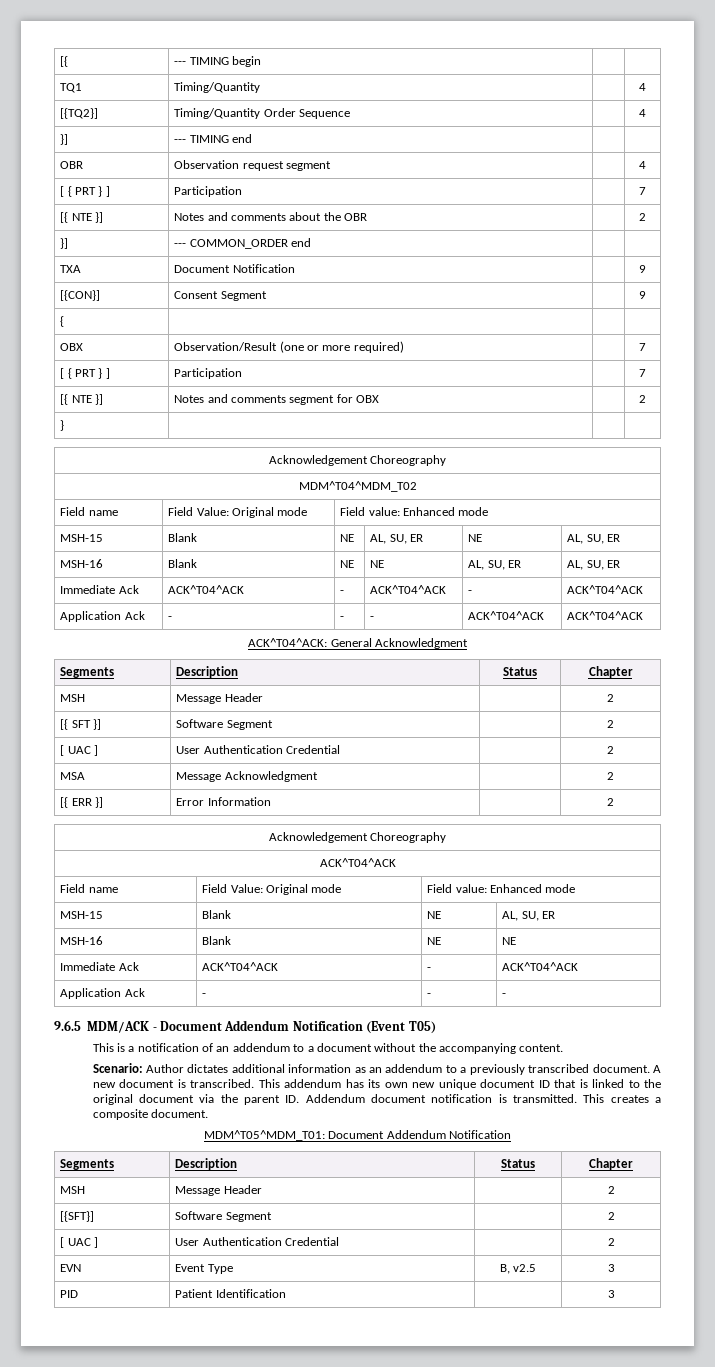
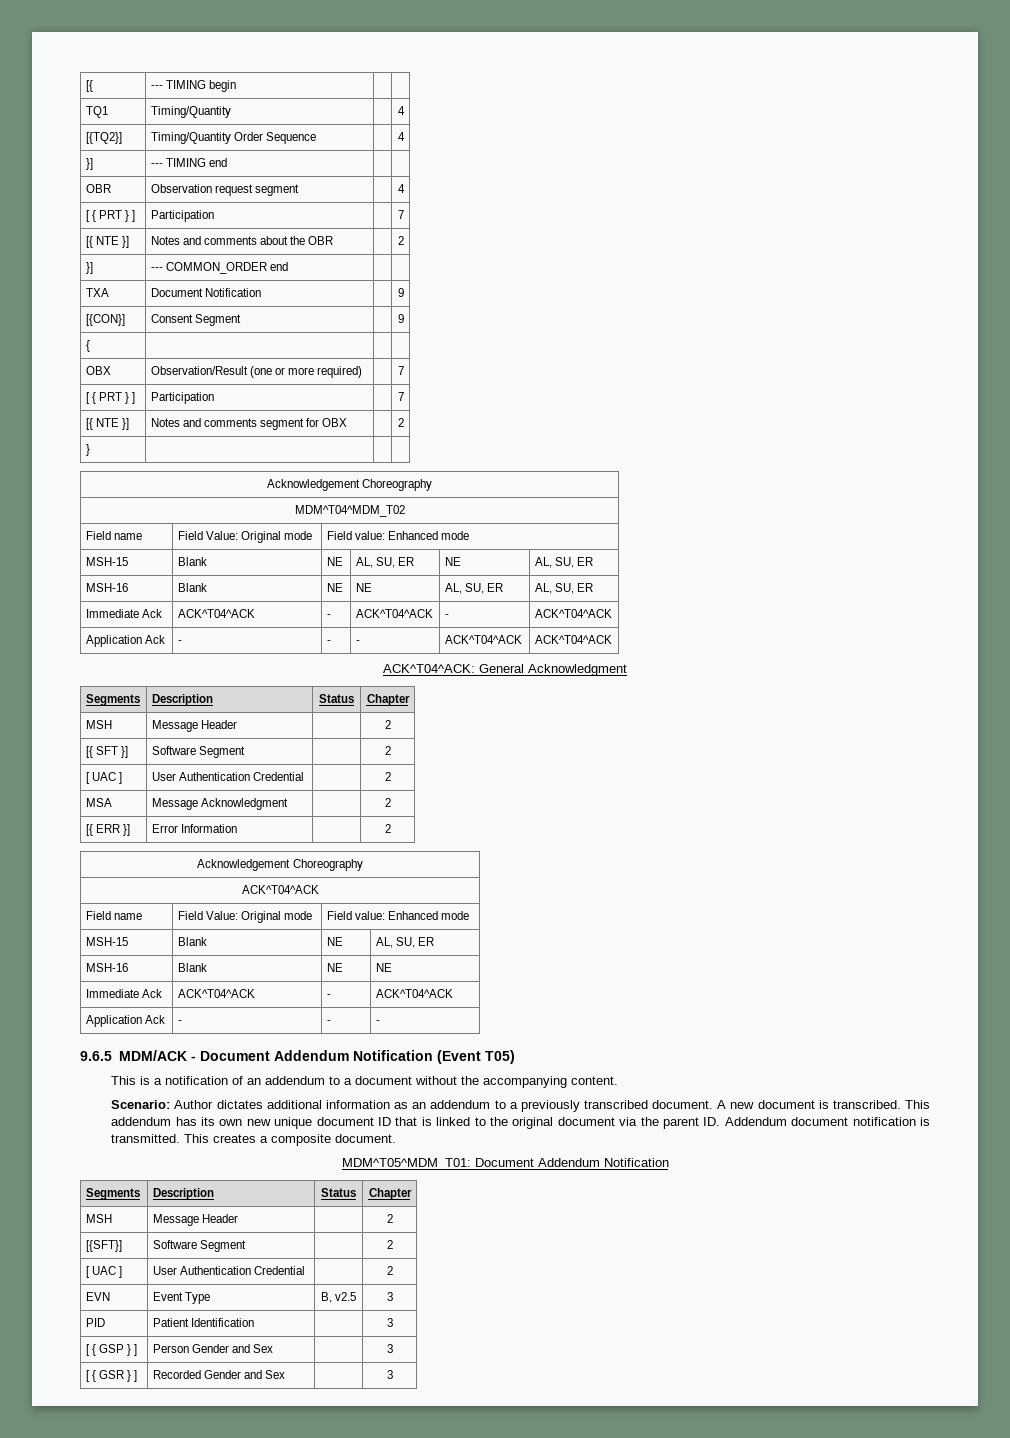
+ [ { GSP } ] | Person Gender and Sex | | 3
+ [ { GSR } ] | Recorded Gender and Sex | | 3

